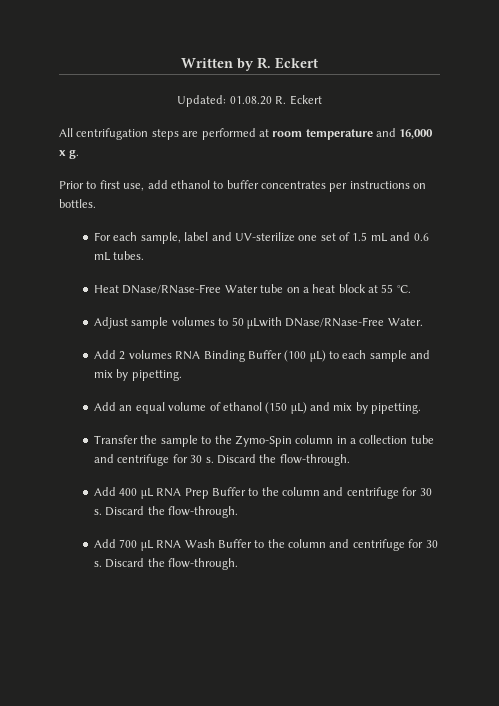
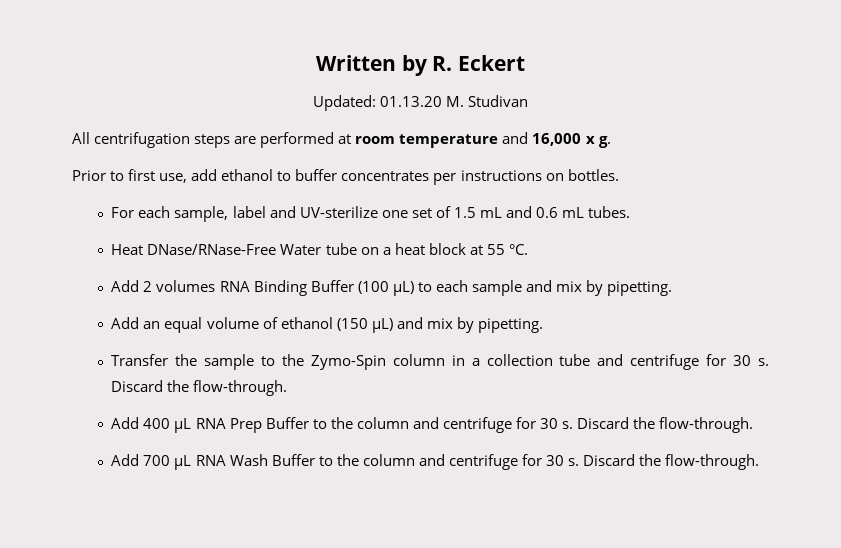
- Updated: 01.08.20 R. Eckert
+ Updated: 01.13.20 M. Studivan
- Adjust sample volumes to 50 µLwith DNase/RNase-Free Water.

